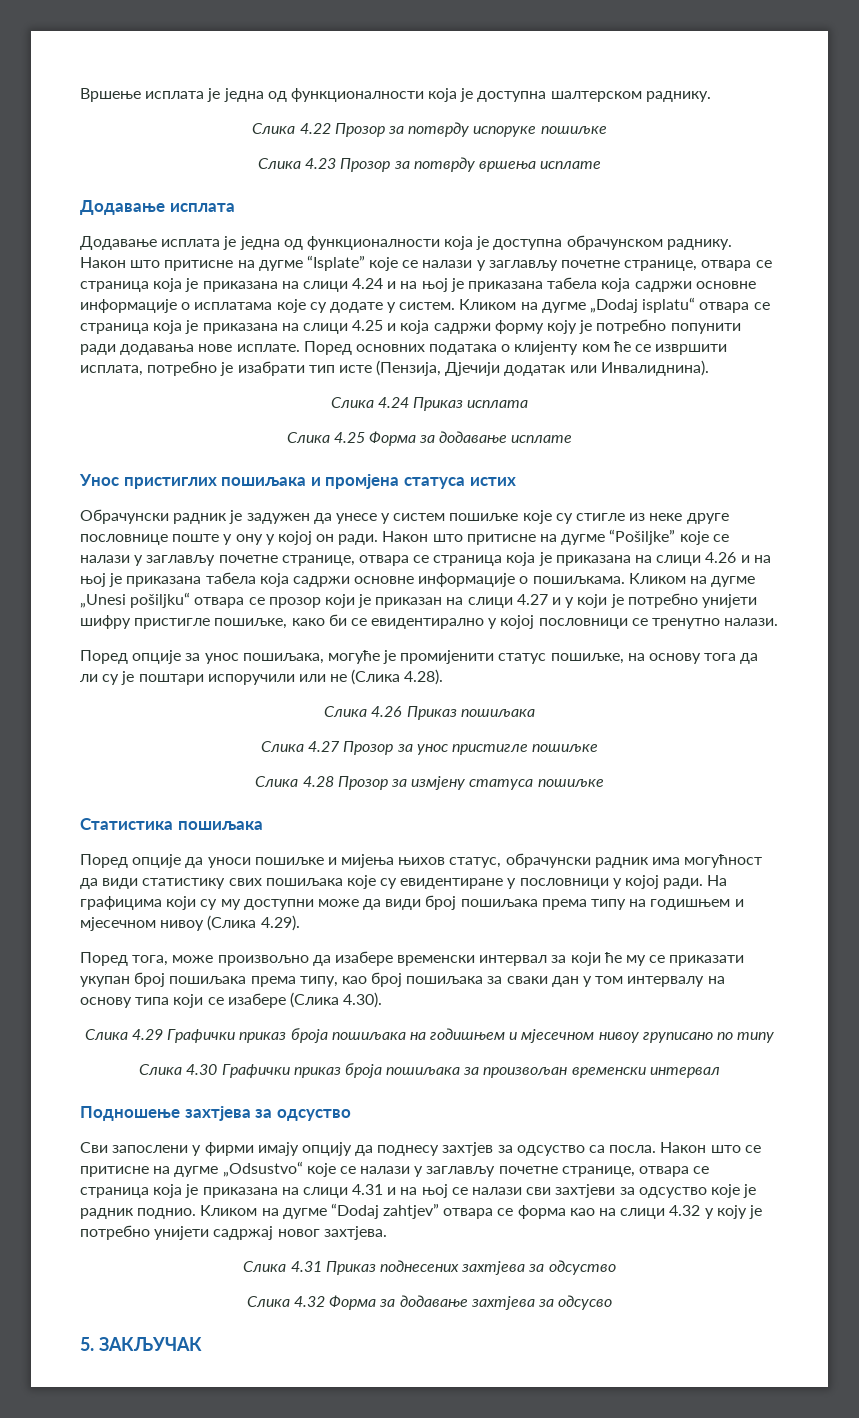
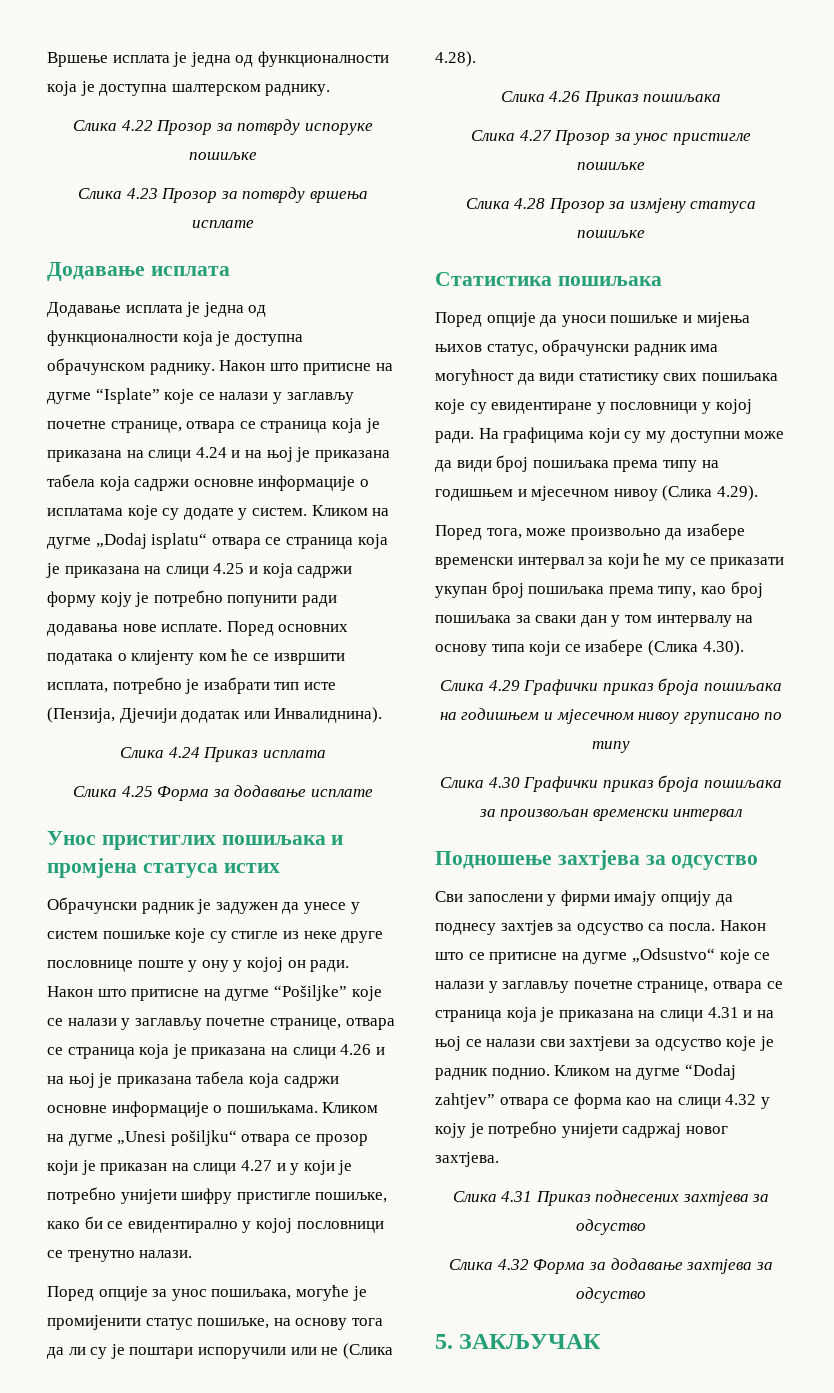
- Слика 4.32 Форма за додавање захтјева за одсусво
+ Слика 4.32 Форма за додавање захтјева за одсуство

